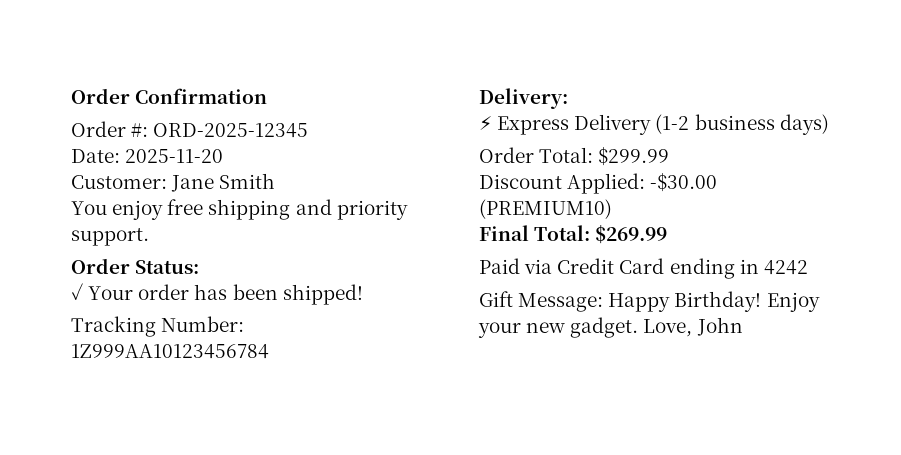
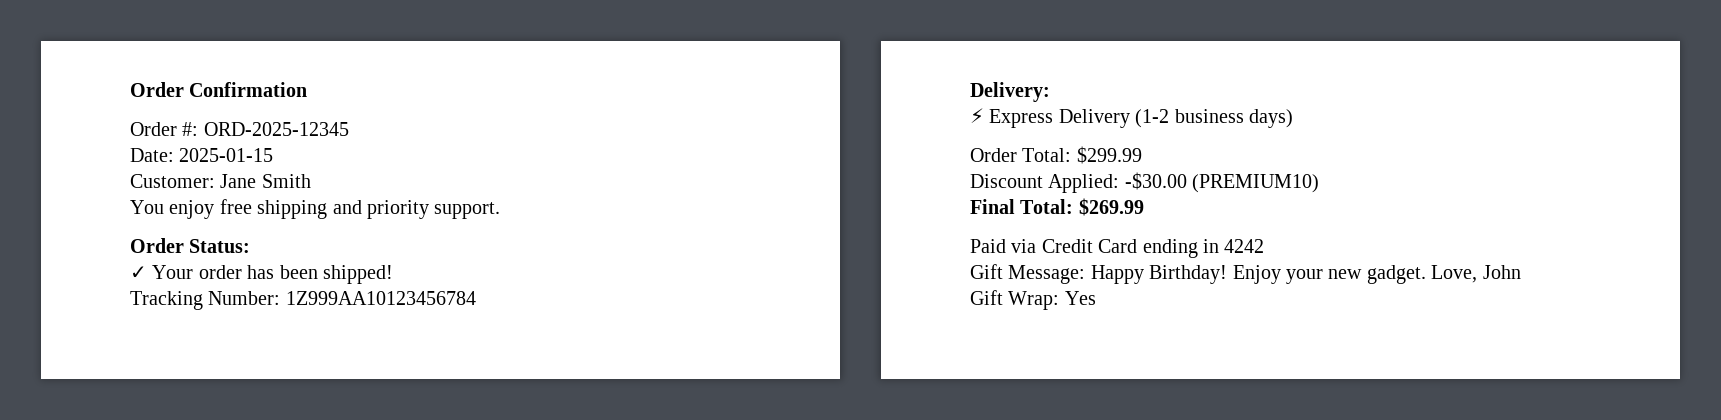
- Date: 2025-11-20
+ Date: 2025-01-15
+ Gift Wrap: Yes

